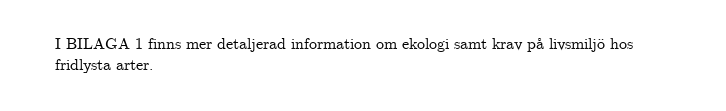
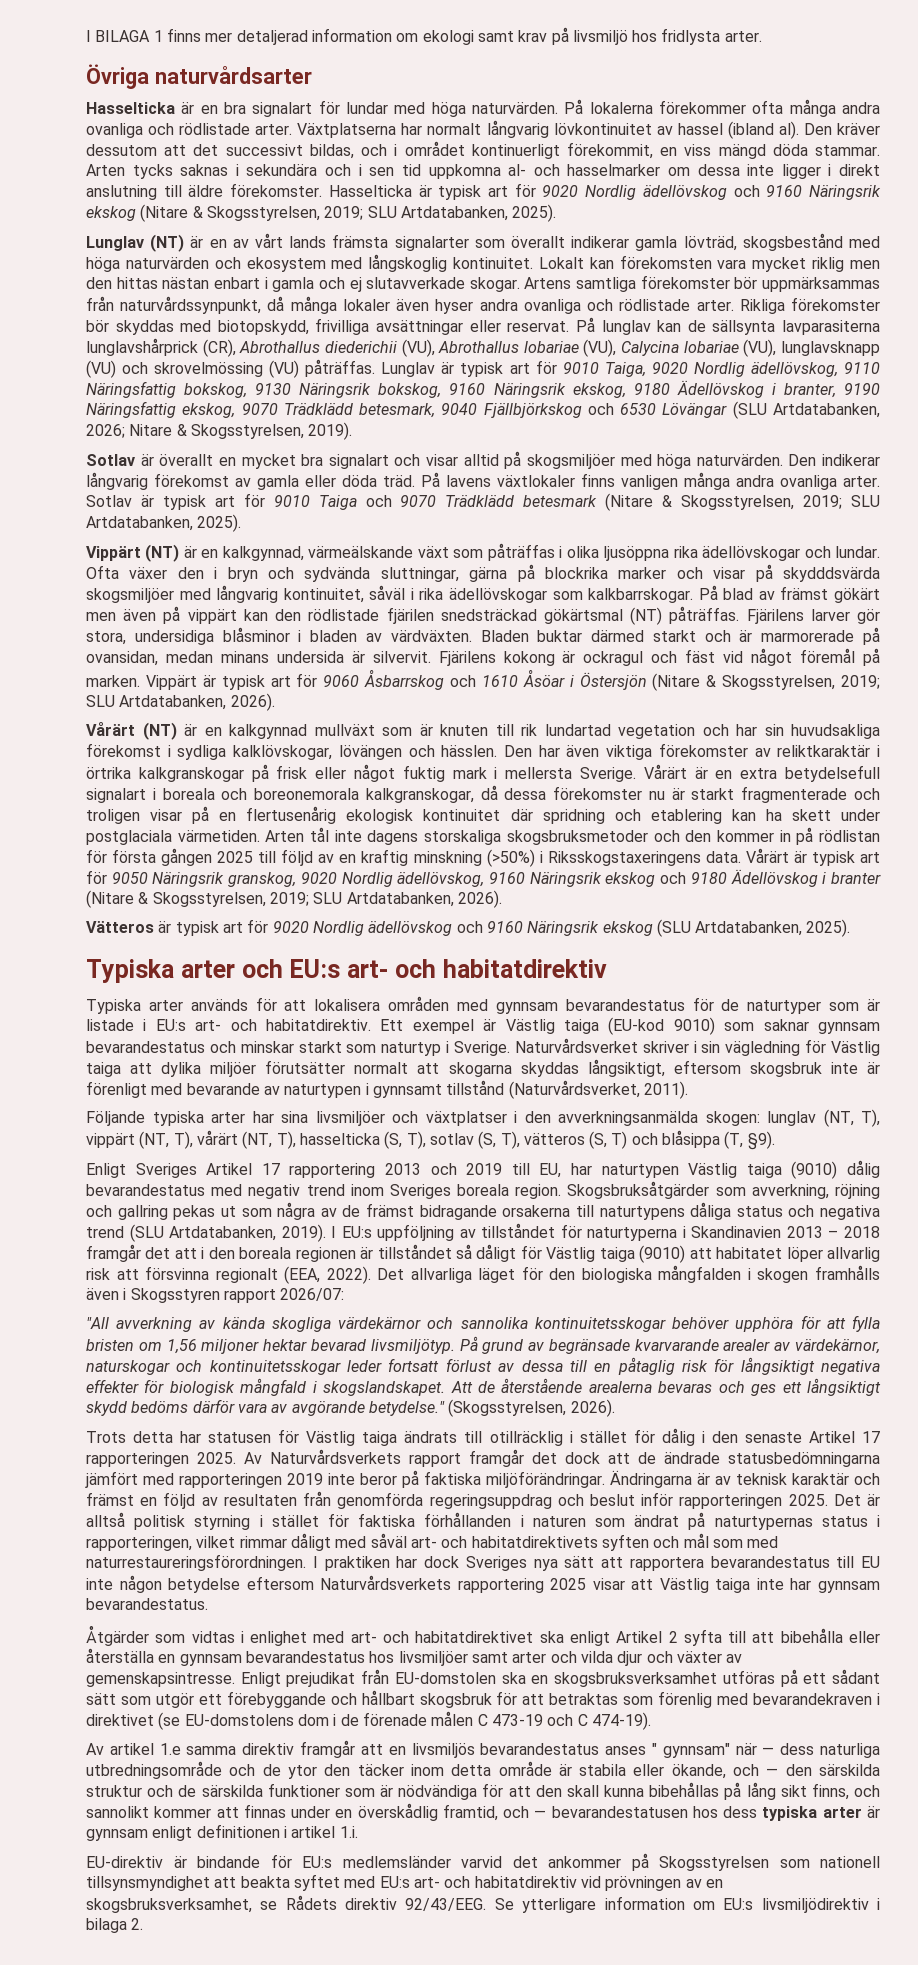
+ Övriga naturvårdsarter
+ Hasselticka är en bra signalart för lundar med höga naturvärden. På lokalerna förekommer ofta många andra ovanliga och rödlistade arter. Växtplatserna har normalt långvarig lövkontinuitet av hassel (ibland al). Den kräver dessutom att det successivt bildas, och i området kontinuerligt förekommit, en viss mängd döda stammar. Arten tycks saknas i sekundära och i sen tid uppkomna al- och hasselmarker om dessa inte ligger i direkt anslutning till äldre förekomster. Hasselticka är typisk art för 9020 Nordlig ädellövskog och 9160 Näringsrik ekskog (Nitare & Skogsstyrelsen, 2019; SLU Artdatabanken, 2025).
+ Lunglav (NT) är en av vårt lands främsta signalarter som överallt indikerar gamla lövträd, skogsbestånd med höga naturvärden och ekosystem med långskoglig kontinuitet. Lokalt kan förekomsten vara mycket riklig men den hittas nästan enbart i gamla och ej slutavverkade skogar. Artens samtliga förekomster bör uppmärksammas från naturvårdssynpunkt, då många lokaler även hyser andra ovanliga och rödlistade arter. Rikliga förekomster bör skyddas med biotopskydd, frivilliga avsättningar eller reservat. På lunglav kan de sällsynta lavparasiterna lunglavshårprick (CR), Abrothallus diederichii (VU), Abrothallus lobariae (VU), Calycina lobariae (VU), lunglavsknapp (VU) och skrovelmössing (VU) påträffas. Lunglav är typisk art för 9010 Taiga, 9020 Nordlig ädellövskog, 9110 Näringsfattig bokskog, 9130 Näringsrik bokskog, 9160 Näringsrik ekskog, 9180 Ädellövskog i branter, 9190 Näringsfattig ekskog, 9070 Trädklädd betesmark, 9040 Fjällbjörkskog och 6530 Lövängar (SLU Artdatabanken, 2026; Nitare & Skogsstyrelsen, 2019).
+ Sotlav är överallt en mycket bra signalart och visar alltid på skogsmiljöer med höga naturvärden. Den indikerar långvarig förekomst av gamla eller döda träd. På lavens växtlokaler finns vanligen många andra ovanliga arter. Sotlav är typisk art för 9010 Taiga och 9070 Trädklädd betesmark (Nitare & Skogsstyrelsen, 2019; SLU Artdatabanken, 2025).
+ Vippärt (NT) är en kalkgynnad, värmeälskande växt som påträffas i olika ljusöppna rika ädellövskogar och lundar. Ofta växer den i bryn och sydvända sluttningar, gärna på blockrika marker och visar på skydddsvärda skogsmiljöer med långvarig kontinuitet, såväl i rika ädellövskogar som kalkbarrskogar. På blad av främst gökärt men även på vippärt kan den rödlistade fjärilen snedsträckad gökärtsmal (NT) påträffas. Fjärilens larver gör stora, undersidiga blåsminor i bladen av värdväxten. Bladen buktar därmed starkt och är marmorerade på ovansidan, medan minans undersida är silvervit. Fjärilens kokong är ockragul och fäst vid något föremål på marken. Vippärt är typisk art för 9060 Åsbarrskog och 1610 Åsöar i Östersjön (Nitare & Skogsstyrelsen, 2019; SLU Artdatabanken, 2026).
+ Vårärt (NT) är en kalkgynnad mullväxt som är knuten till rik lundartad vegetation och har sin huvudsakliga förekomst i sydliga kalklövskogar, lövängen och hässlen. Den har även viktiga förekomster av reliktkaraktär i örtrika kalkgranskogar på frisk eller något fuktig mark i mellersta Sverige. Vårärt är en extra betydelsefull signalart i boreala och boreonemorala kalkgranskogar, då dessa förekomster nu är starkt fragmenterade och troligen visar på en flertusenårig ekologisk kontinuitet där spridning och etablering kan ha skett under postglaciala värmetiden. Arten tål inte dagens storskaliga skogsbruksmetoder och den kommer in på rödlistan för första gången 2025 till följd av en kraftig minskning (>50%) i Riksskogstaxeringens data. Vårärt är typisk art för 9050 Näringsrik granskog, 9020 Nordlig ädellövskog, 9160 Näringsrik ekskog och 9180 Ädellövskog i branter (Nitare & Skogsstyrelsen, 2019; SLU Artdatabanken, 2026).
+ Vätteros är typisk art för 9020 Nordlig ädellövskog och 9160 Näringsrik ekskog (SLU Artdatabanken, 2025).
+ Typiska arter och EU:s art- och habitatdirektiv
+ Typiska arter används för att lokalisera områden med gynnsam bevarandestatus för de naturtyper som är listade i EU:s art- och habitatdirektiv. Ett exempel är Västlig taiga (EU-kod 9010) som saknar gynnsam bevarandestatus och minskar starkt som naturtyp i Sverige. Naturvårdsverket skriver i sin vägledning för Västlig taiga att dylika miljöer förutsätter normalt att skogarna skyddas långsiktigt, eftersom skogsbruk inte är förenligt med bevarande av naturtypen i gynnsamt tillstånd (Naturvårdsverket, 2011).
+ Följande typiska arter har sina livsmiljöer och växtplatser i den avverkningsanmälda skogen: lunglav (NT, T), vippärt (NT, T), vårärt (NT, T), hasselticka (S, T), sotlav (S, T), vätteros (S, T) och blåsippa (T, §9).
+ Enligt Sveriges Artikel 17 rapportering 2013 och 2019 till EU, har naturtypen Västlig taiga (9010) dålig bevarandestatus med negativ trend inom Sveriges boreala region. Skogsbruksåtgärder som avverkning, röjning och gallring pekas ut som några av de främst bidragande orsakerna till naturtypens dåliga status och negativa trend (SLU Artdatabanken, 2019). I EU:s uppföljning av tillståndet för naturtyperna i Skandinavien 2013 – 2018 framgår det att i den boreala regionen är tillståndet så dåligt för Västlig taiga (9010) att habitatet löper allvarlig risk att försvinna regionalt (EEA, 2022). Det allvarliga läget för den biologiska mångfalden i skogen framhålls även i Skogsstyren rapport 2026/07:
+ "All avverkning av kända skogliga värdekärnor och sannolika kontinuitetsskogar behöver upphöra för att fylla bristen om 1,56 miljoner hektar bevarad livsmiljötyp. På grund av begränsade kvarvarande arealer av värdekärnor, naturskogar och kontinuitetsskogar leder fortsatt förlust av dessa till en påtaglig risk för långsiktigt negativa effekter för biologisk mångfald i skogslandskapet. Att de återstående arealerna bevaras och ges ett långsiktigt skydd bedöms därför vara av avgörande betydelse." (Skogsstyrelsen, 2026).
+ Trots detta har statusen för Västlig taiga ändrats till otillräcklig i stället för dålig i den senaste Artikel 17 rapporteringen 2025. Av Naturvårdsverkets rapport framgår det dock att de ändrade statusbedömningarna jämfört med rapporteringen 2019 inte beror på faktiska miljöförändringar. Ändringarna är av teknisk karaktär och främst en följd av resultaten från genomförda regeringsuppdrag och beslut inför rapporteringen 2025. Det är alltså politisk styrning i stället för faktiska förhållanden i naturen som ändrat på naturtypernas status i rapporteringen, vilket rimmar dåligt med såväl art- och habitatdirektivets syften och mål som med naturrestaureringsförordningen. I praktiken har dock Sveriges nya sätt att rapportera bevarandestatus till EU inte någon betydelse eftersom Naturvårdsverkets rapportering 2025 visar att Västlig taiga inte har gynnsam bevarandestatus.
+ Åtgärder som vidtas i enlighet med art- och habitatdirektivet ska enligt Artikel 2 syfta till att bibehålla eller återställa en gynnsam bevarandestatus hos livsmiljöer samt arter och vilda djur och växter av gemenskapsintresse. Enligt prejudikat från EU-domstolen ska en skogsbruksverksamhet utföras på ett sådant sätt som utgör ett förebyggande och hållbart skogsbruk för att betraktas som förenlig med bevarandekraven i direktivet (se EU-domstolens dom i de förenade målen C 473-19 och C 474-19).
+ Av artikel 1.e samma direktiv framgår att en livsmiljös bevarandestatus anses " gynnsam" när — dess naturliga utbredningsområde och de ytor den täcker inom detta område är stabila eller ökande, och — den särskilda struktur och de särskilda funktioner som är nödvändiga för att den skall kunna bibehållas på lång sikt finns, och sannolikt kommer att finnas under en överskådlig framtid, och — bevarandestatusen hos dess typiska arter är gynnsam enligt definitionen i artikel 1.i.
+ EU-direktiv är bindande för EU:s medlemsländer varvid det ankommer på Skogsstyrelsen som nationell tillsynsmyndighet att beakta syftet med EU:s art- och habitatdirektiv vid prövningen av en skogsbruksverksamhet, se Rådets direktiv 92/43/EEG. Se ytterligare information om EU:s livsmiljödirektiv i bilaga 2.

